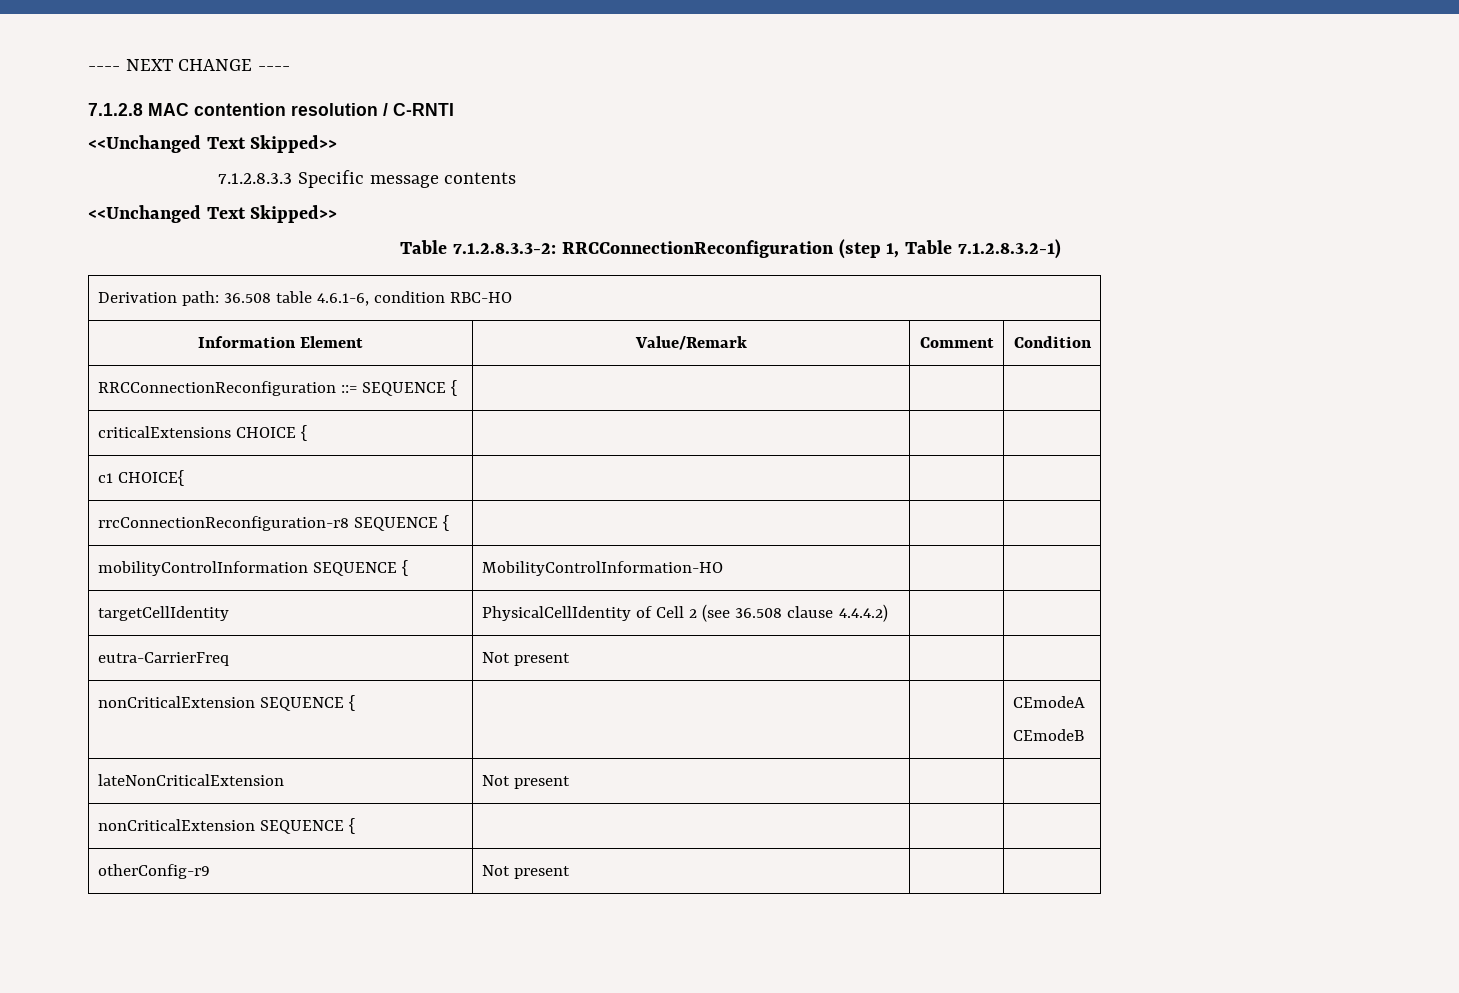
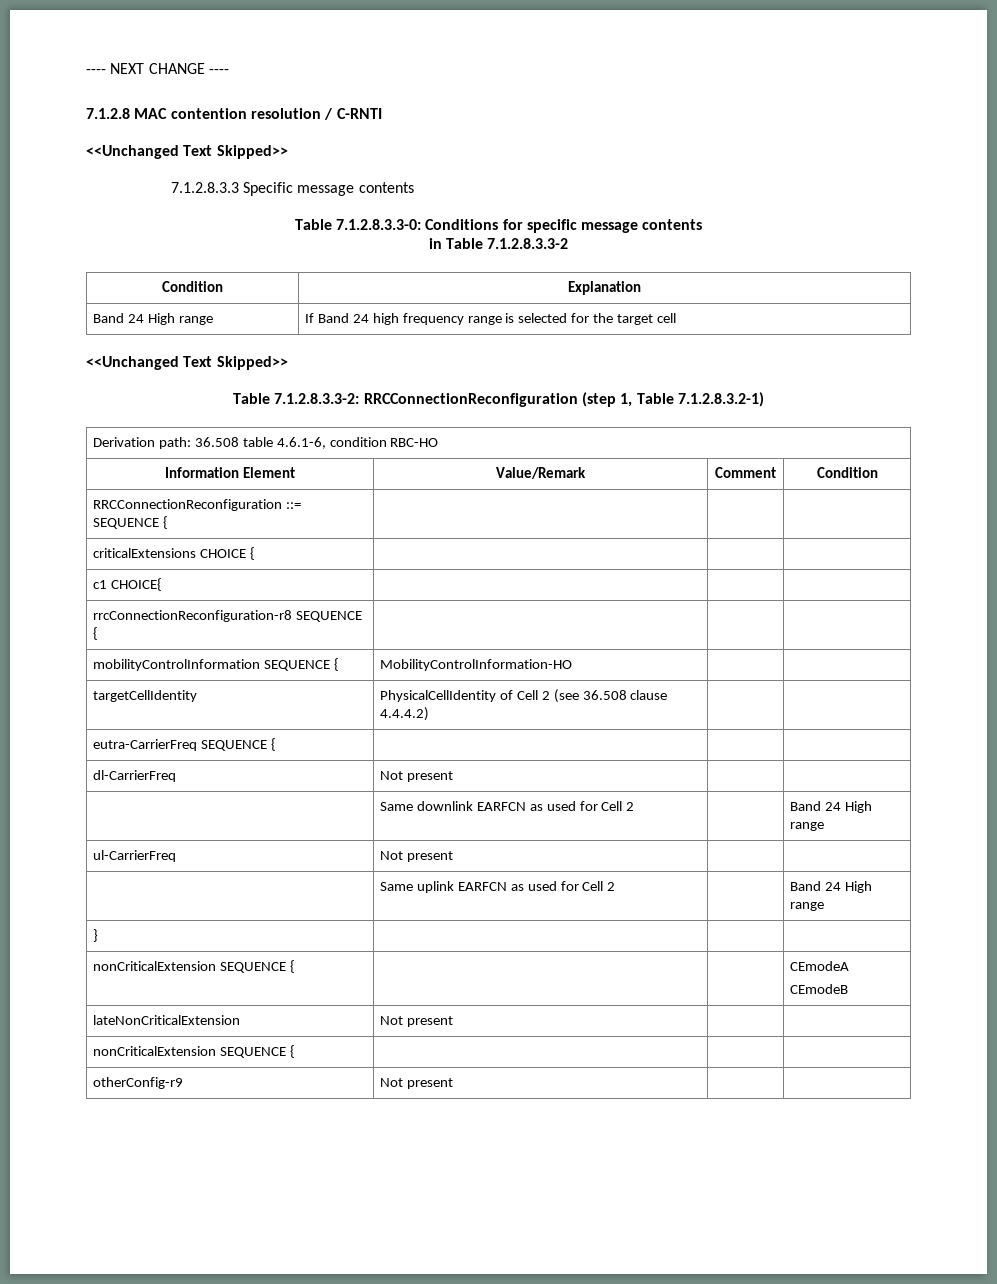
+ Table 7.1.2.8.3.3-0: Conditions for specific message contents
+ in Table 7.1.2.8.3.3-2
+ Condition | Explanation
+ Band 24 High range | If Band 24 high frequency range is selected for the target cell
- eutra-CarrierFreq | Not present | |
+ eutra-CarrierFreq SEQUENCE { | | |
+ dl-CarrierFreq | Not present | |
+ | Same downlink EARFCN as used for Cell 2 | | Band 24 High range
+ ul-CarrierFreq | Not present | |
+ | Same uplink EARFCN as used for Cell 2 | | Band 24 High range
+ } | | |

